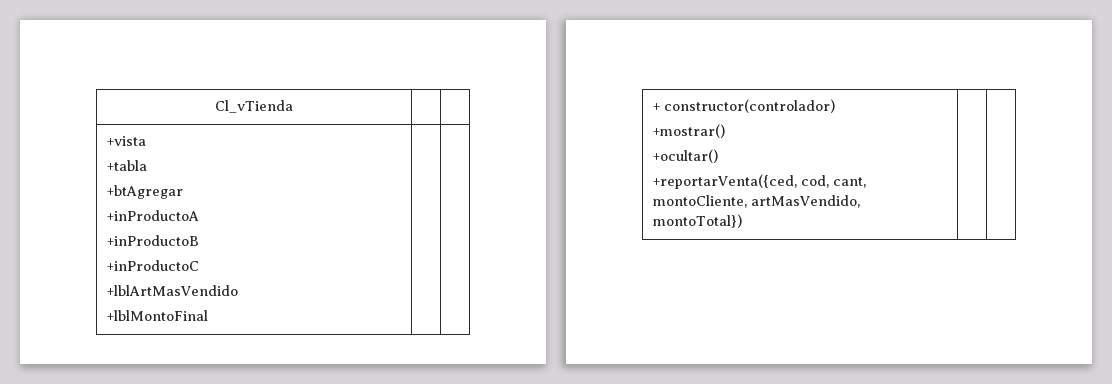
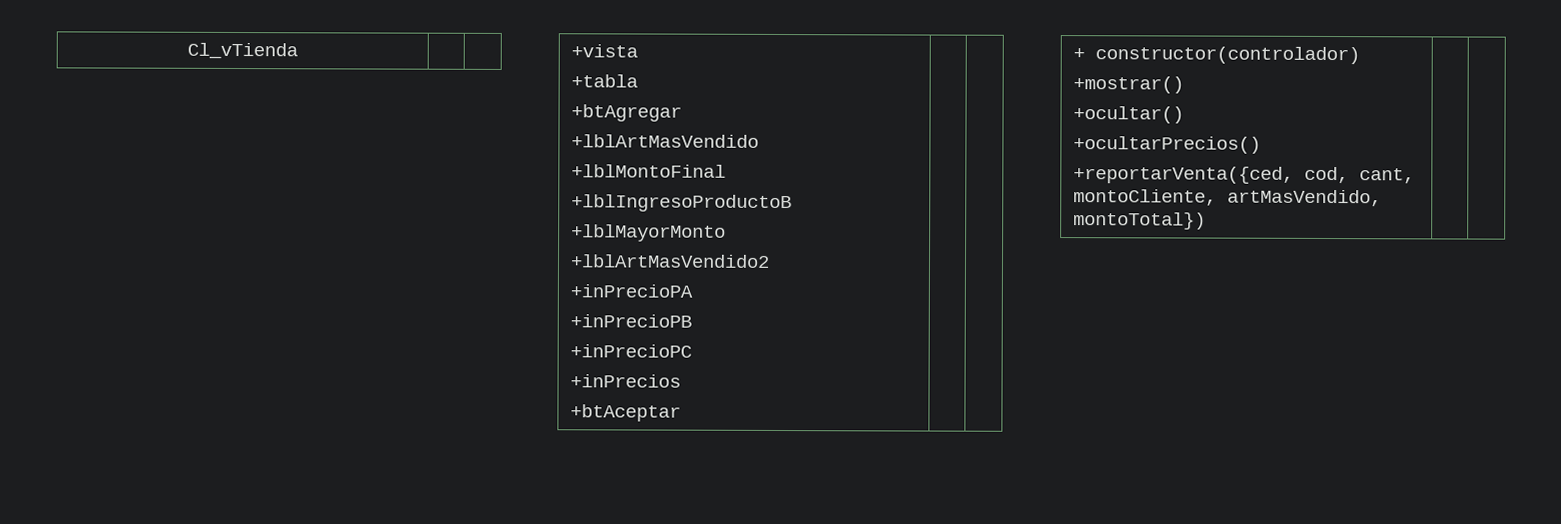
  +vista
  +tabla
  +btAgregar
- +inProductoA
- +inProductoB
- +inProductoC
  +lblArtMasVendido
- +lblMontoFinal | |
+ +lblMontoFinal
+ +lblIngresoProductoB
+ +lblMayorMonto
+ +lblArtMasVendido2
+ +inPrecioPA
+ +inPrecioPB
+ +inPrecioPC
+ +inPrecios
+ +btAceptar | |
  + constructor(controlador)
  +mostrar()
  +ocultar()
+ +ocultarPrecios()

